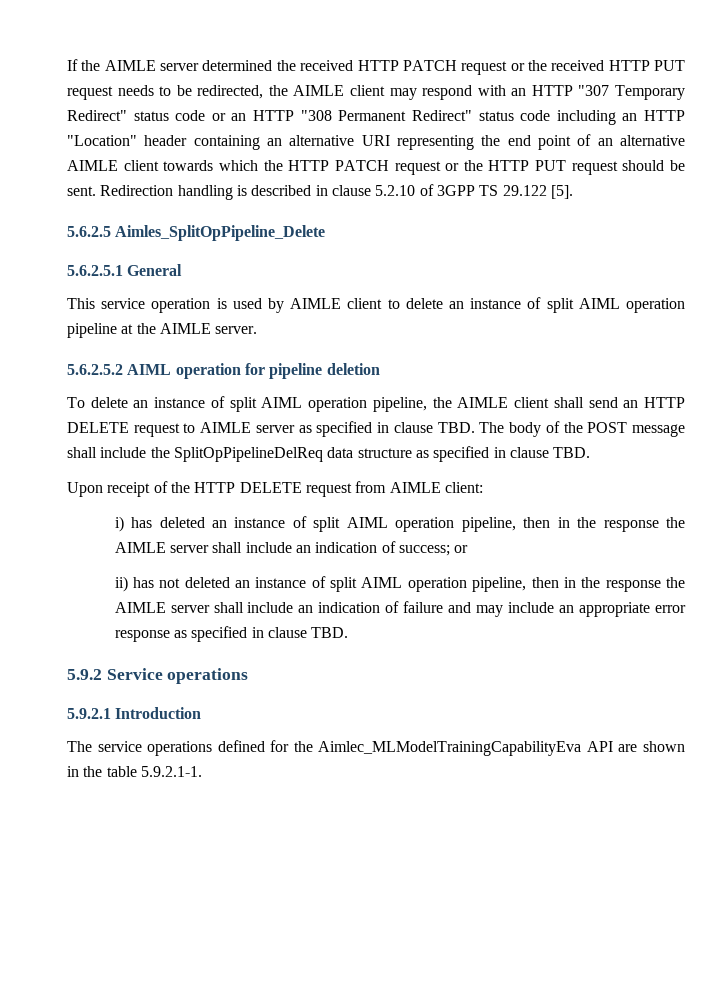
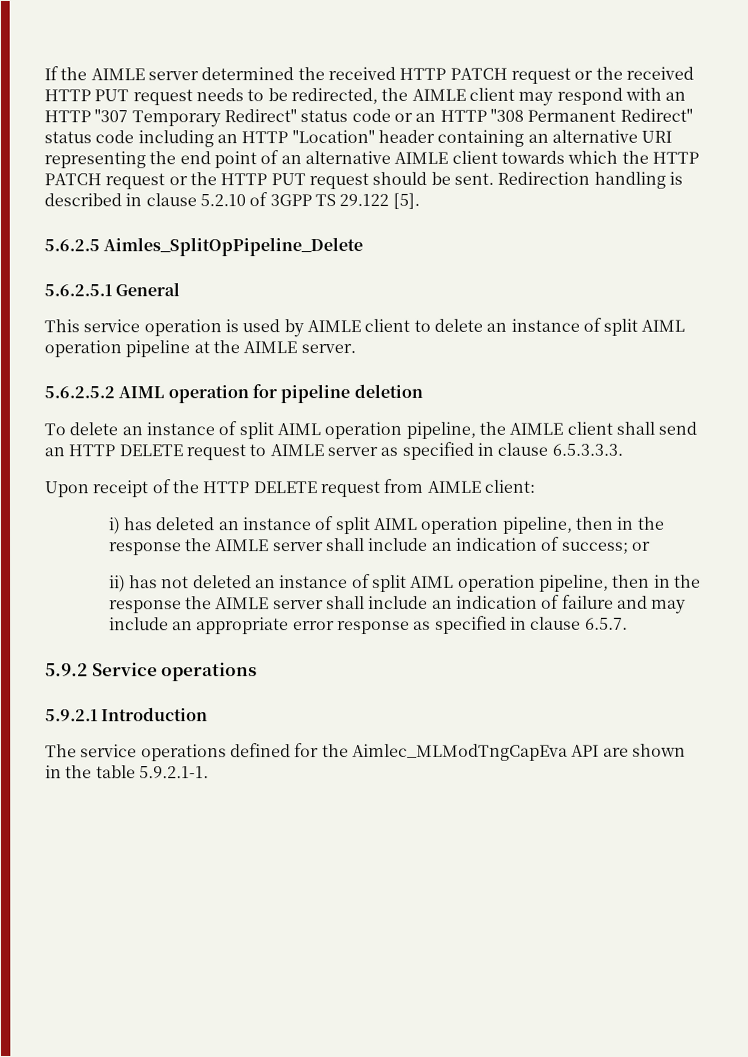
- To delete an instance of split AIML operation pipeline, the AIMLE client shall send an HTTP DELETE request to AIMLE server as specified in clause TBD. The body of the POST message shall include the SplitOpPipelineDelReq data structure as specified in clause TBD.
+ To delete an instance of split AIML operation pipeline, the AIMLE client shall send an HTTP DELETE request to AIMLE server as specified in clause 6.5.3.3.3.
- ii) has not deleted an instance of split AIML operation pipeline, then in the response the AIMLE server shall include an indication of failure and may include an appropriate error response as specified in clause TBD.
+ ii) has not deleted an instance of split AIML operation pipeline, then in the response the AIMLE server shall include an indication of failure and may include an appropriate error response as specified in clause 6.5.7.
- The service operations defined for the Aimlec_MLModelTrainingCapabilityEva API are shown in the table 5.9.2.1-1.
+ The service operations defined for the Aimlec_MLModTngCapEva API are shown in the table 5.9.2.1-1.

